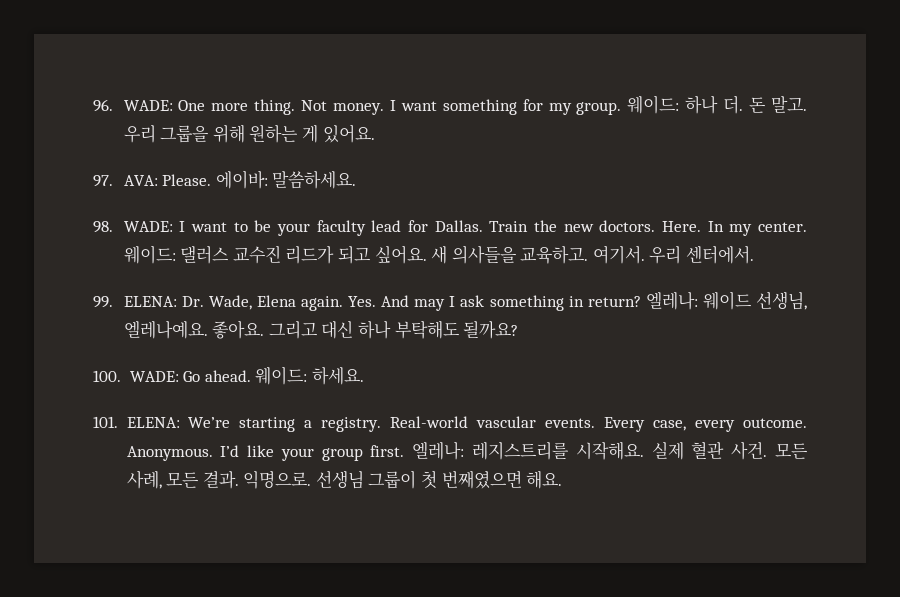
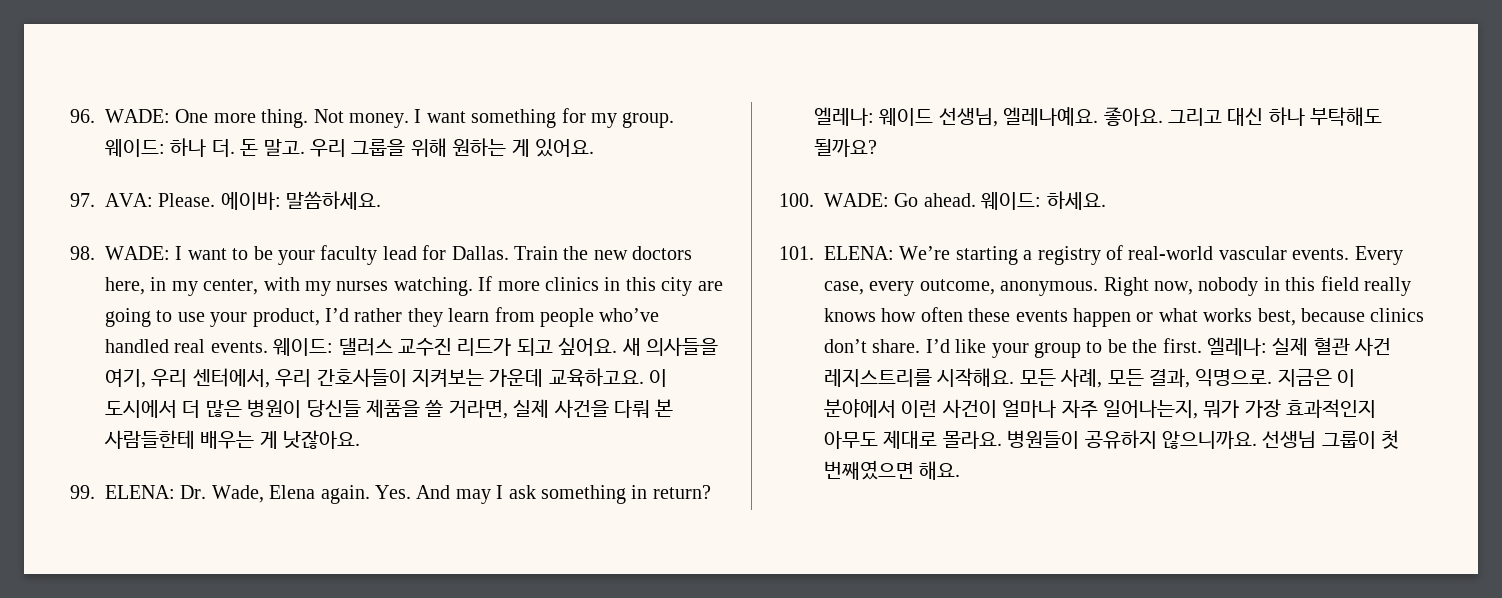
- Train the new doctors. Here. In my center.
+ Train the new doctors here, in my center, with my nurses watching. If more clinics in this city are going to use your product, I’d rather they learn from people who’ve handled real events.
- 새 의사들을 교육하고. 여기서. 우리 센터에서.
+ 새 의사들을 여기, 우리 센터에서, 우리 간호사들이 지켜보는 가운데 교육하고요. 이 도시에서 더 많은 병원이 당신들 제품을 쓸 거라면, 실제 사건을 다뤄 본 사람들한테 배우는 게 낫잖아요.
- 101. ELENA: We’re starting a registry. Real-world vascular events.
+ 101. ELENA: We’re starting a registry of real-world vascular events.
- Every case, every outcome. Anonymous. I’d like your group first. 엘레나: 레지스트리를 시작해요. 실제 혈관 사건. 모든 사례, 모든 결과. 익명으로.
+ Every case, every outcome, anonymous. Right now, nobody in this field really knows how often these events happen or what works best, because clinics don’t share. I’d like your group to be the first. 엘레나: 실제 혈관 사건 레지스트리를 시작해요. 모든 사례, 모든 결과, 익명으로. 지금은 이 분야에서 이런 사건이 얼마나 자주 일어나는지, 뭐가 가장 효과적인지 아무도 제대로 몰라요. 병원들이 공유하지 않으니까요.

